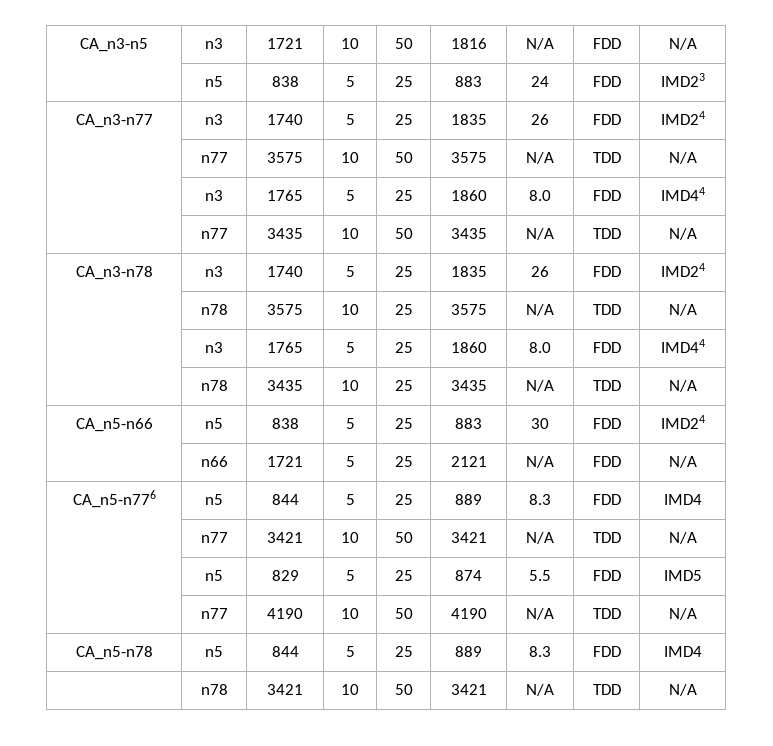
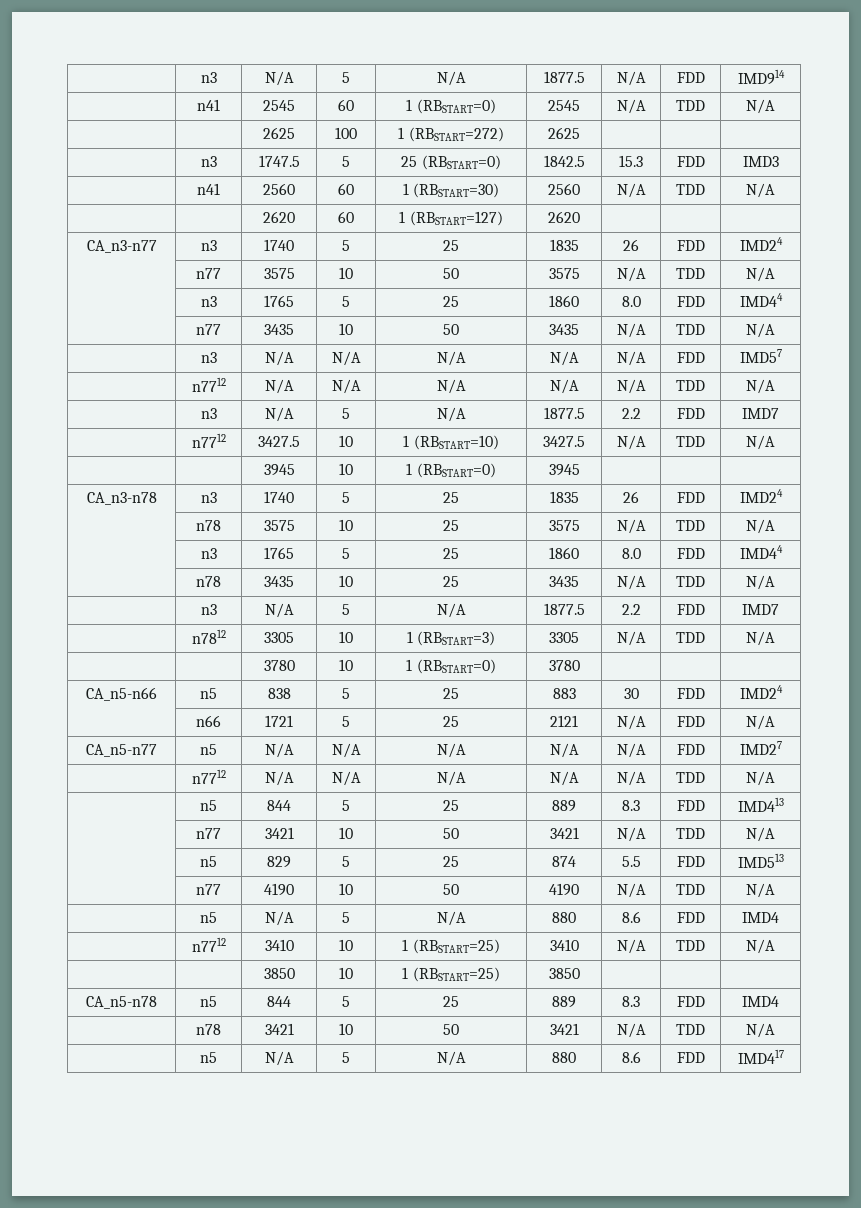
- CA_n3-n5 | n3 | 1721 | 10 | 50 | 1816 | N/A | FDD | N/A
- | n5 | 838 | 5 | 25 | 883 | 24 | FDD | IMD23
+ | n3 | N/A | 5 | N/A | 1877.5 | N/A | FDD | IMD914
+ | n41 | 2545 | 60 | 1 (RBSTART=0) | 2545 | N/A | TDD | N/A
+ | | 2625 | 100 | 1 (RBSTART=272) | 2625 | | |
+ | n3 | 1747.5 | 5 | 25 (RBSTART=0) | 1842.5 | 15.3 | FDD | IMD3
+ | n41 | 2560 | 60 | 1 (RBSTART=30) | 2560 | N/A | TDD | N/A
+ | | 2620 | 60 | 1 (RBSTART=127) | 2620 | | |
+ | n3 | N/A | N/A | N/A | N/A | N/A | FDD | IMD57
+ | n7712 | N/A | N/A | N/A | N/A | N/A | TDD | N/A
+ | n3 | N/A | 5 | N/A | 1877.5 | 2.2 | FDD | IMD7
+ | n7712 | 3427.5 | 10 | 1 (RBSTART=10) | 3427.5 | N/A | TDD | N/A
+ | | 3945 | 10 | 1 (RBSTART=0) | 3945 | | |
  | n78 | 3435 | 10 | 25 | 3435 | N/A | TDD | N/A
+ | n3 | N/A | 5 | N/A | 1877.5 | 2.2 | FDD | IMD7
+ | n7812 | 3305 | 10 | 1 (RBSTART=3) | 3305 | N/A | TDD | N/A
+ | | 3780 | 10 | 1 (RBSTART=0) | 3780 | | |
- CA_n5-n776 | n5 | 844 | 5 | 25 | 889 | 8.3 | FDD | IMD4
+ CA_n5-n77 | n5 | N/A | N/A | N/A | N/A | N/A | FDD | IMD27
+ | n7712 | N/A | N/A | N/A | N/A | N/A | TDD | N/A
+ | n5 | 844 | 5 | 25 | 889 | 8.3 | FDD | IMD413
- | n5 | 829 | 5 | 25 | 874 | 5.5 | FDD | IMD5
+ | n5 | 829 | 5 | 25 | 874 | 5.5 | FDD | IMD513
+ | n5 | N/A | 5 | N/A | 880 | 8.6 | FDD | IMD4
+ | n7712 | 3410 | 10 | 1 (RBSTART=25) | 3410 | N/A | TDD | N/A
+ | | 3850 | 10 | 1 (RBSTART=25) | 3850 | | |
+ | n5 | N/A | 5 | N/A | 880 | 8.6 | FDD | IMD417

